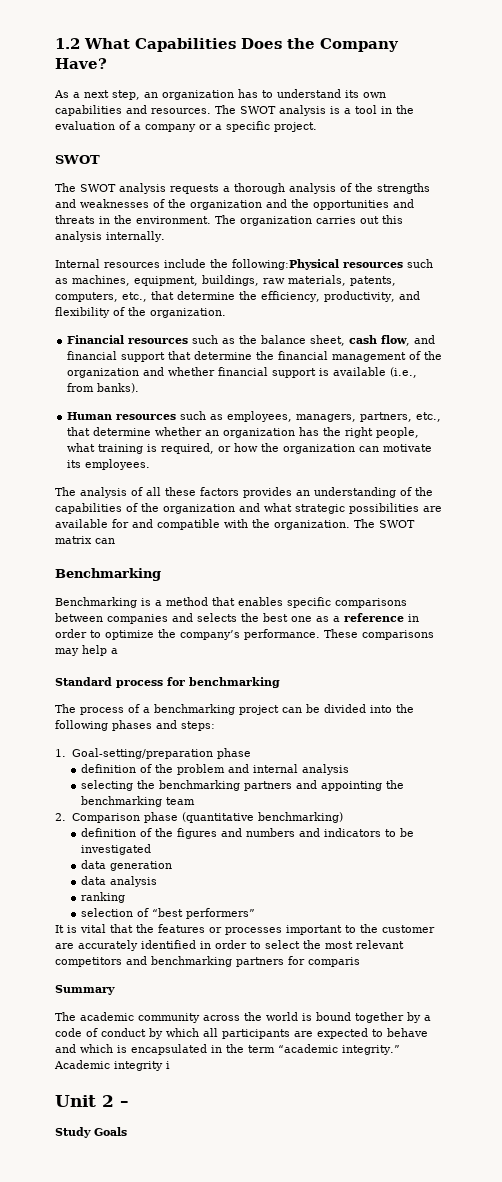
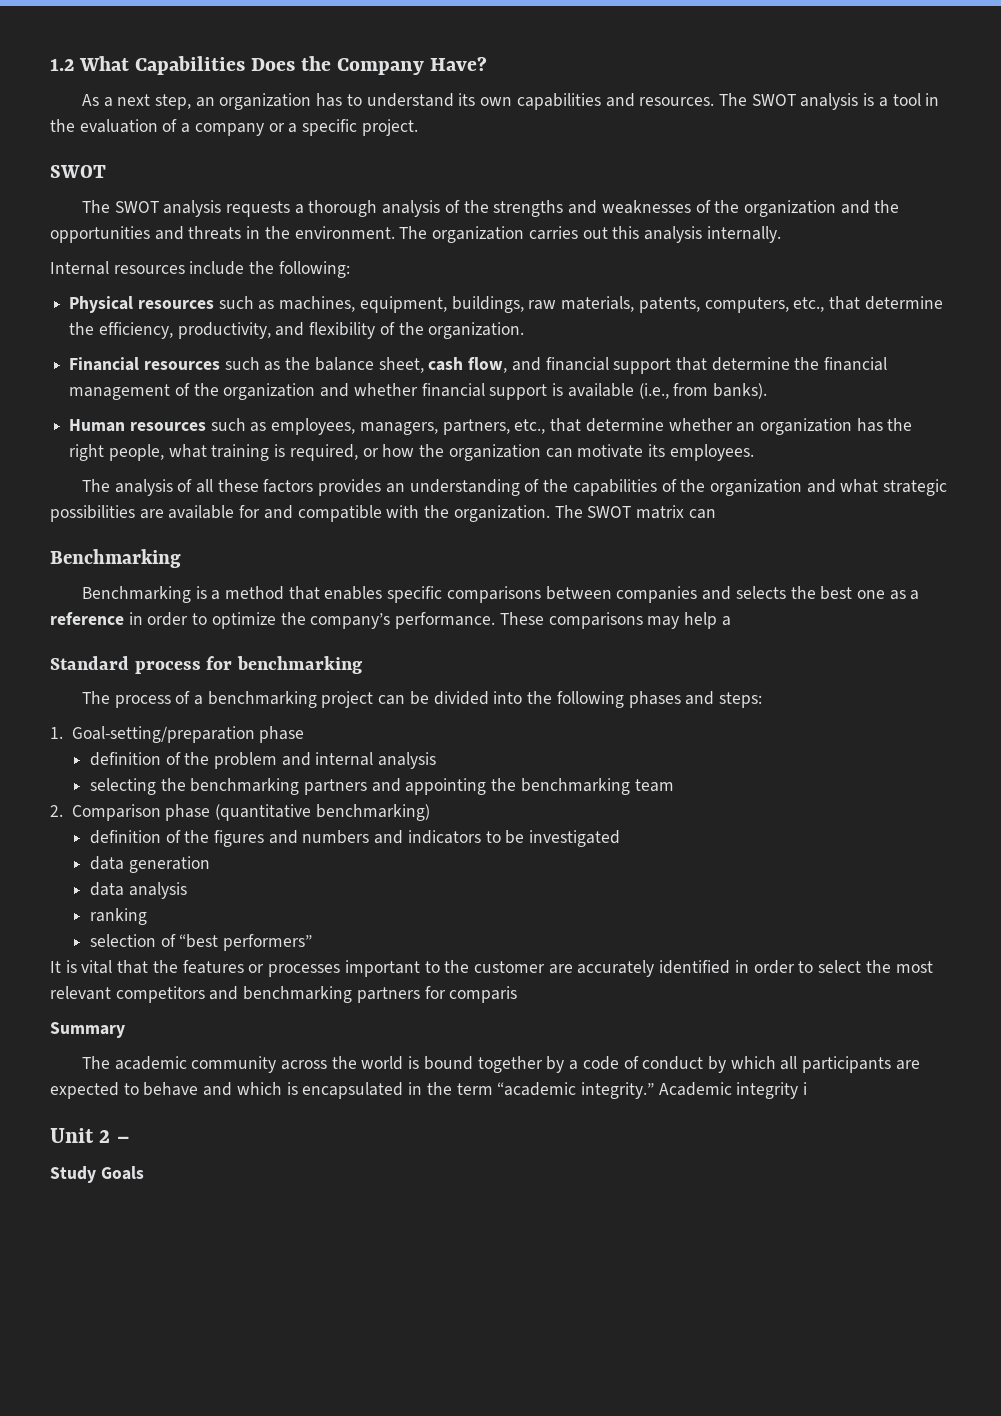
- Internal resources include the following:Physical resources such as machines, equipment, buildings, raw materials, patents, computers, etc., that determine the efficiency, productivity, and flexibility of the organization.
+ Internal resources include the following:
+ Physical resources such as machines, equipment, buildings, raw materials, patents, computers, etc., that determine the efficiency, productivity, and flexibility of the organization.

